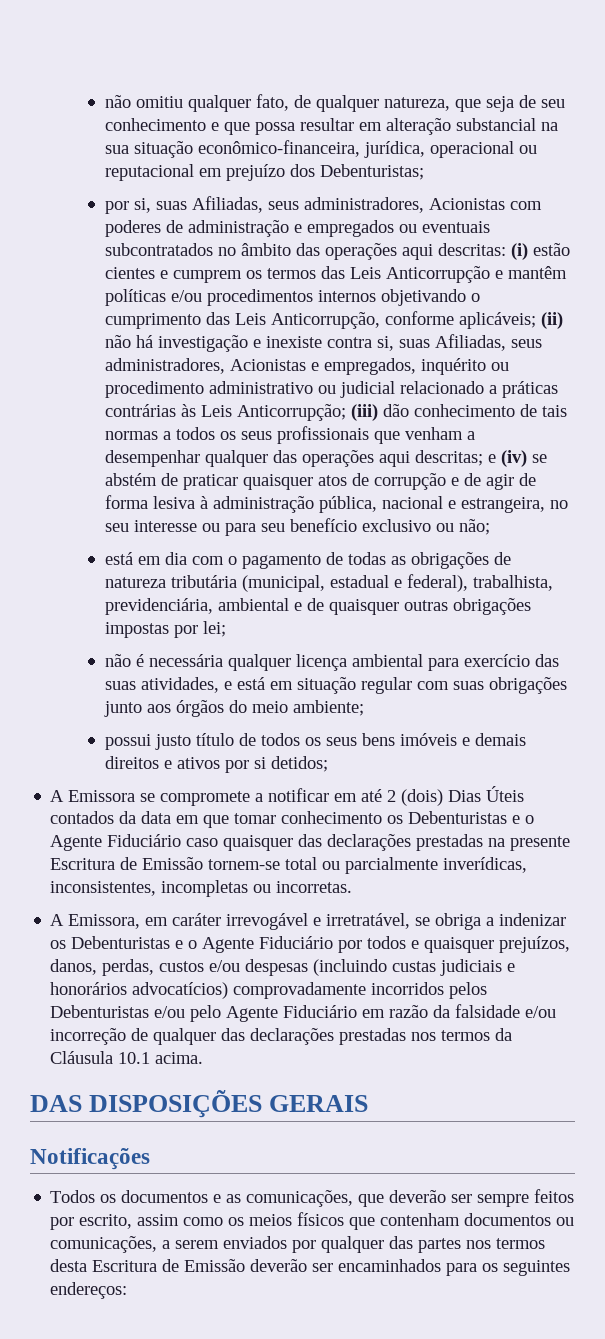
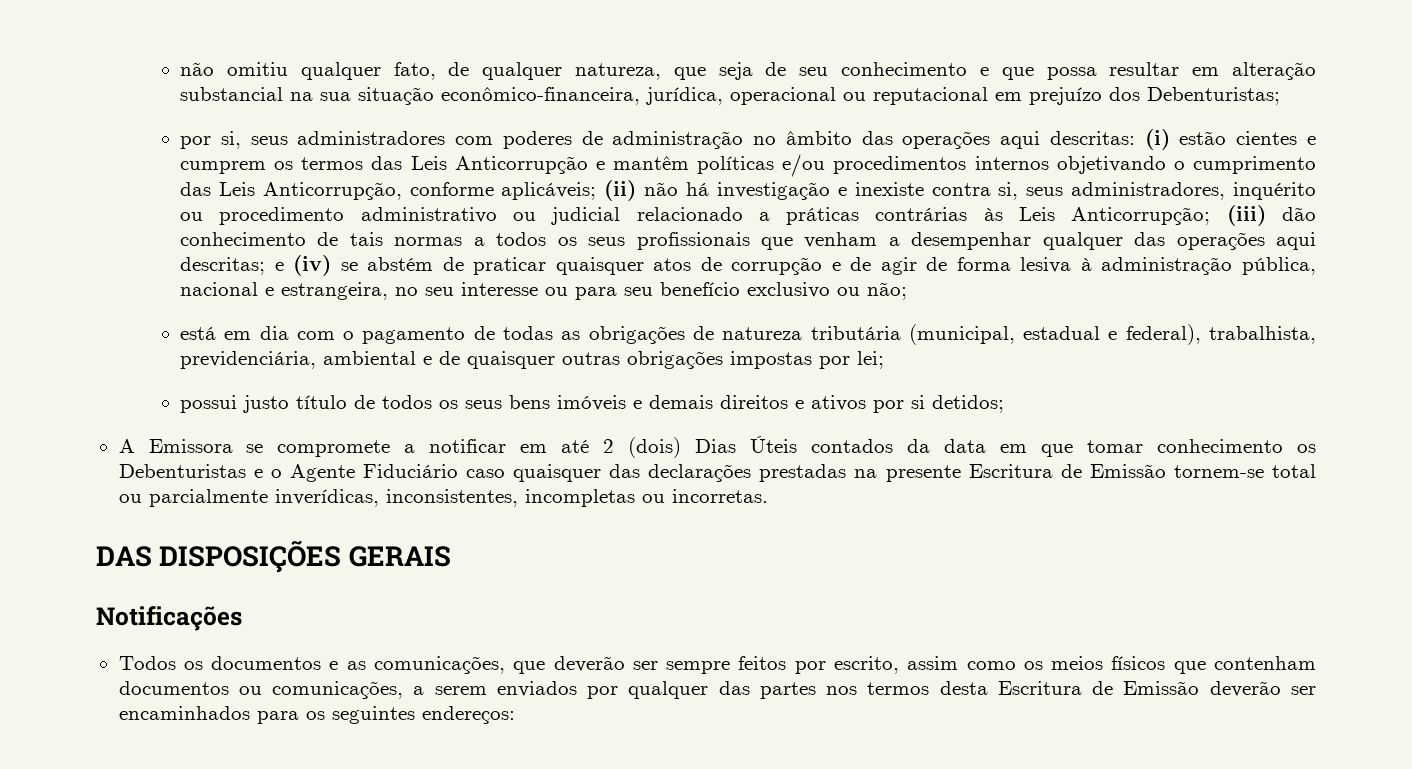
- por si, suas Afiliadas, seus administradores, Acionistas com poderes de administração e empregados ou eventuais subcontratados no âmbito das operações aqui descritas:
+ por si, seus administradores com poderes de administração no âmbito das operações aqui descritas:
- (ii) não há investigação e inexiste contra si, suas Afiliadas, seus administradores, Acionistas e empregados, inquérito ou procedimento administrativo ou judicial relacionado a práticas contrárias às Leis Anticorrupção;
+ (ii) não há investigação e inexiste contra si, seus administradores, inquérito ou procedimento administrativo ou judicial relacionado a práticas contrárias às Leis Anticorrupção;
- não é necessária qualquer licença ambiental para exercício das suas atividades, e está em situação regular com suas obrigações junto aos órgãos do meio ambiente;
- A Emissora, em caráter irrevogável e irretratável, se obriga a indenizar os Debenturistas e o Agente Fiduciário por todos e quaisquer prejuízos, danos, perdas, custos e/ou despesas (incluindo custas judiciais e honorários advocatícios) comprovadamente incorridos pelos Debenturistas e/ou pelo Agente Fiduciário em razão da falsidade e/ou incorreção de qualquer das declarações prestadas nos termos da Cláusula 10.1 acima.

